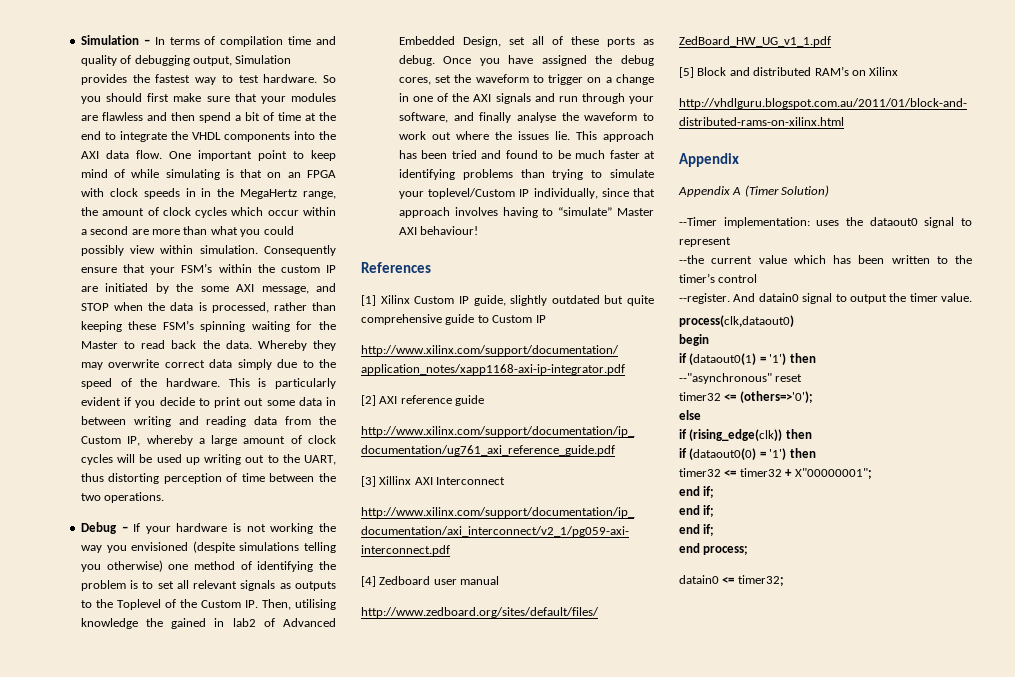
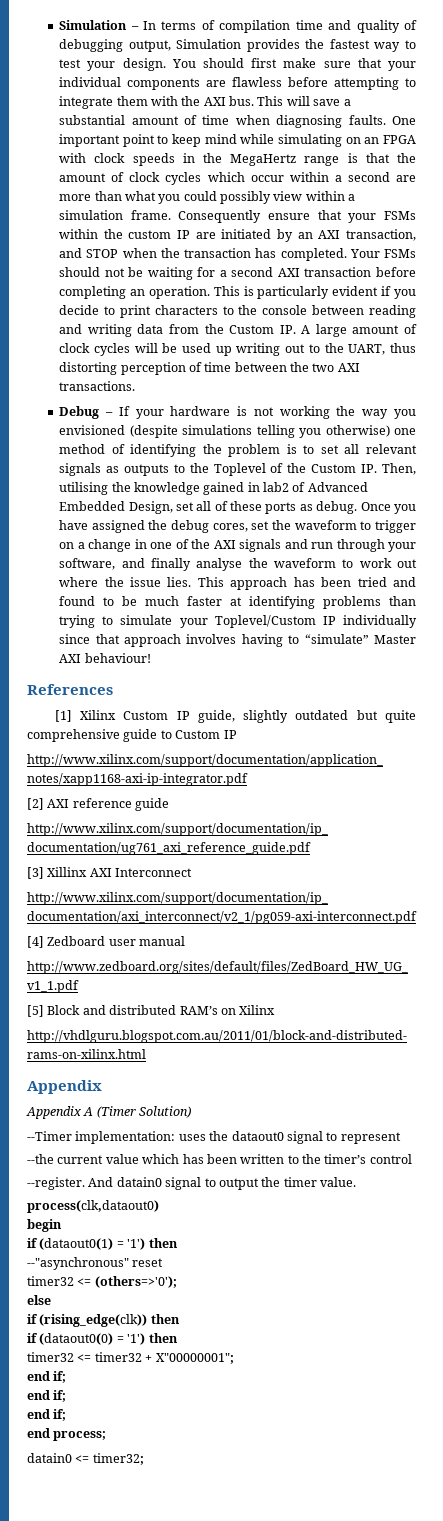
- Simulation – In terms of compilation time and quality of debugging output, Simulation provides the fastest way to test hardware. So you should first make sure that your modules are flawless and then spend a bit of time at the end to integrate the VHDL components into the AXI data flow.
+ Simulation – In terms of compilation time and quality of debugging output, Simulation provides the fastest way to test your design. You should first make sure that your individual components are flawless before attempting to integrate them with the AXI bus. This will save a substantial amount of time when diagnosing faults.
- One important point to keep mind of while simulating is that on an FPGA with clock speeds in in the MegaHertz range, the amount of clock cycles which occur within a second are more than what you could possibly view within simulation.
+ One important point to keep mind while simulating on an FPGA with clock speeds in the MegaHertz range is that the amount of clock cycles which occur within a second are more than what you could possibly view within a simulation frame.
- Consequently ensure that your FSM’s within the custom IP are initiated by the some AXI message, and STOP when the data is processed, rather than keeping these FSM’s spinning waiting for the Master to read back the data. Whereby they may overwrite correct data simply due to the speed of the hardware.
+ Consequently ensure that your FSMs within the custom IP are initiated by an AXI transaction, and STOP when the transaction has completed. Your FSMs should not be waiting for a second AXI transaction before completing an operation.
- This is particularly evident if you decide to print out some data in between writing and reading data from the Custom IP, whereby a large amount of clock cycles will be used up writing out to the UART, thus distorting perception of time between the two operations.
+ This is particularly evident if you decide to print characters to the console between reading and writing data from the Custom IP. A large amount of clock cycles will be used up writing out to the UART, thus distorting perception of time between the two AXI transactions.
- Debug – If your hardware is not working the way you envisioned (despite simulations telling you otherwise) one method of identifying the problem is to set all relevant signals as outputs to the Toplevel of the Custom IP. Then, utilising knowledge the gained in lab2 of Advanced Embedded Design, set all of these ports as debug.
+ Debug – If your hardware is not working the way you envisioned (despite simulations telling you otherwise) one method of identifying the problem is to set all relevant signals as outputs to the Toplevel of the Custom IP. Then, utilising the knowledge gained in lab2 of Advanced Embedded Design, set all of these ports as debug.
- Once you have assigned the debug cores, set the waveform to trigger on a change in one of the AXI signals and run through your software, and finally analyse the waveform to work out where the issues lie.
+ Once you have assigned the debug cores, set the waveform to trigger on a change in one of the AXI signals and run through your software, and finally analyse the waveform to work out where the issue lies.
- This approach has been tried and found to be much faster at identifying problems than trying to simulate your toplevel/Custom IP individually, since that approach involves having to “simulate” Master AXI behaviour!
+ This approach has been tried and found to be much faster at identifying problems than trying to simulate your Toplevel/Custom IP individually since that approach involves having to “simulate” Master AXI behaviour!

